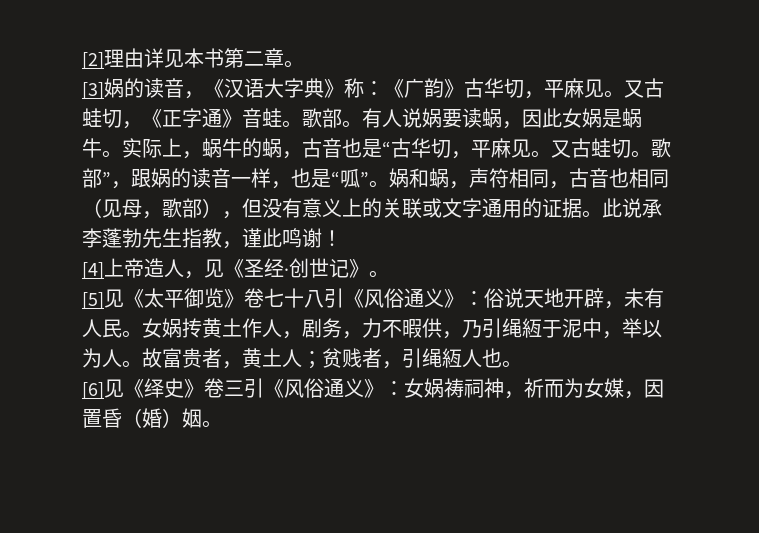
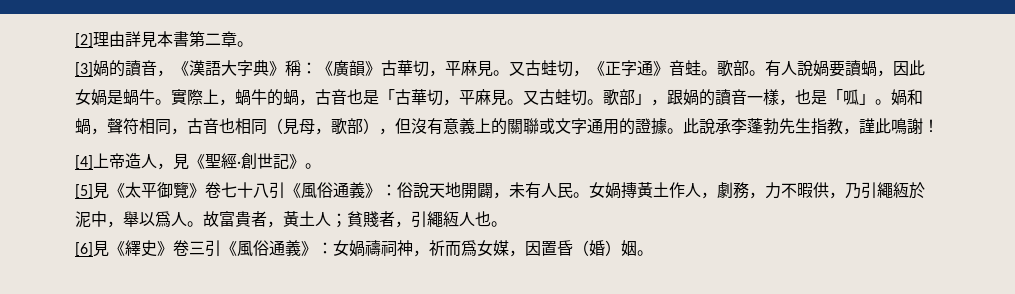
- [2]理由详见本书第二章。
+ [2]理由詳見本書第二章。
- [3]娲的读音，《汉语大字典》称：《广韵》古华切，平麻见。
+ [3]媧的讀音，《漢語大字典》稱：《廣韻》古華切，平麻見。
- 有人说娲要读蜗，因此女娲是蜗牛。实际上，蜗牛的蜗，古音也是“古华切，平麻见。
+ 有人說媧要讀蝸，因此女媧是蝸牛。實際上，蝸牛的蝸，古音也是「古華切，平麻見。
- 歌部”，跟娲的读音一样，也是“呱”。娲和蜗，声符相同，古音也相同（见母，歌部），但没有意义上的关联或文字通用的证据。此说承李蓬勃先生指教，谨此鸣谢！
+ 歌部」，跟媧的讀音一樣，也是「呱」。媧和蝸，聲符相同，古音也相同（見母，歌部），但沒有意義上的關聯或文字通用的證據。此說承李蓬勃先生指教，謹此鳴謝！
- [4]上帝造人，见《圣经·创世记》。
+ [4]上帝造人，見《聖經·創世記》。
- [5]见《太平御览》卷七十八引《风俗通义》：俗说天地开辟，未有人民。
+ [5]見《太平御覽》卷七十八引《風俗通義》：俗說天地開闢，未有人民。
- 女娲抟黄土作人，剧务，力不暇供，乃引绳絚于泥中，举以为人。故富贵者，黄土人；贫贱者，引绳絚人也。
+ 女媧摶黃土作人，劇務，力不暇供，乃引繩絚於泥中，舉以爲人。故富貴者，黃土人；貧賤者，引繩絚人也。
- [6]见《绎史》卷三引《风俗通义》：女娲祷祠神，祈而为女媒，因置昏（婚）姻。
+ [6]見《繹史》卷三引《風俗通義》：女媧禱祠神，祈而爲女媒，因置昏（婚）姻。

